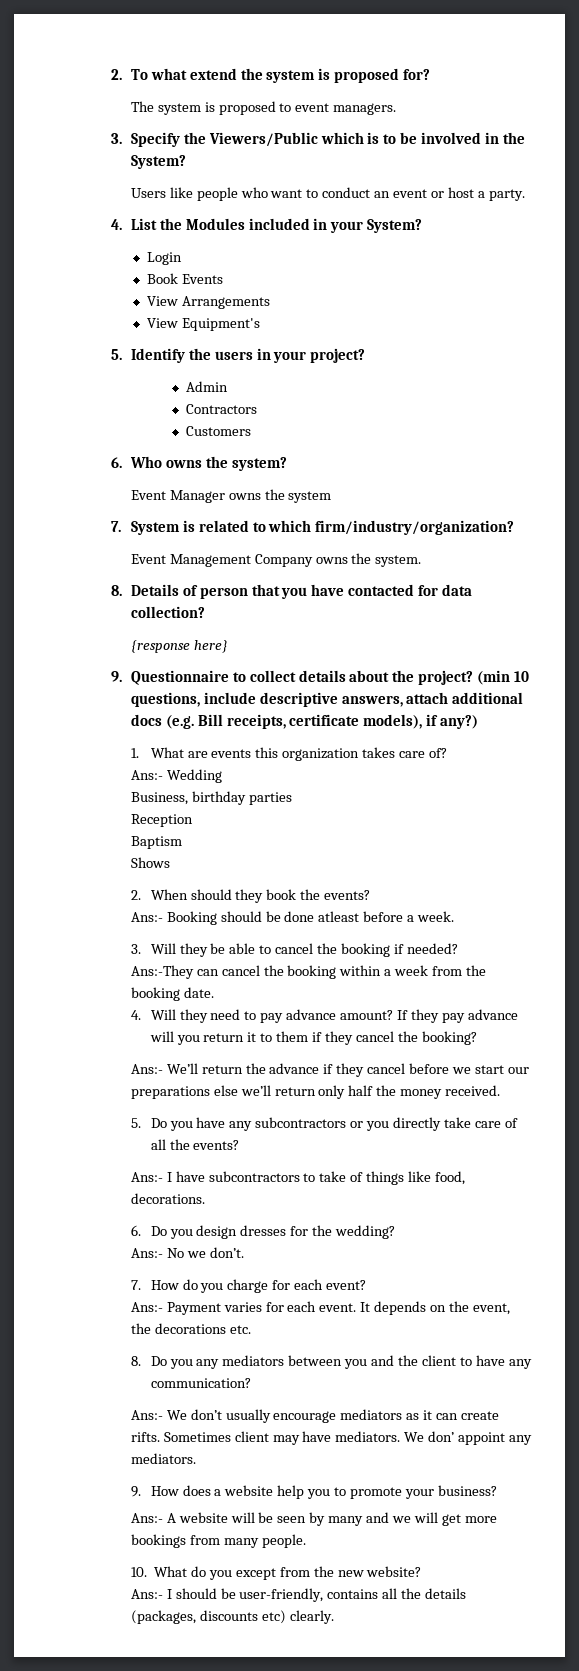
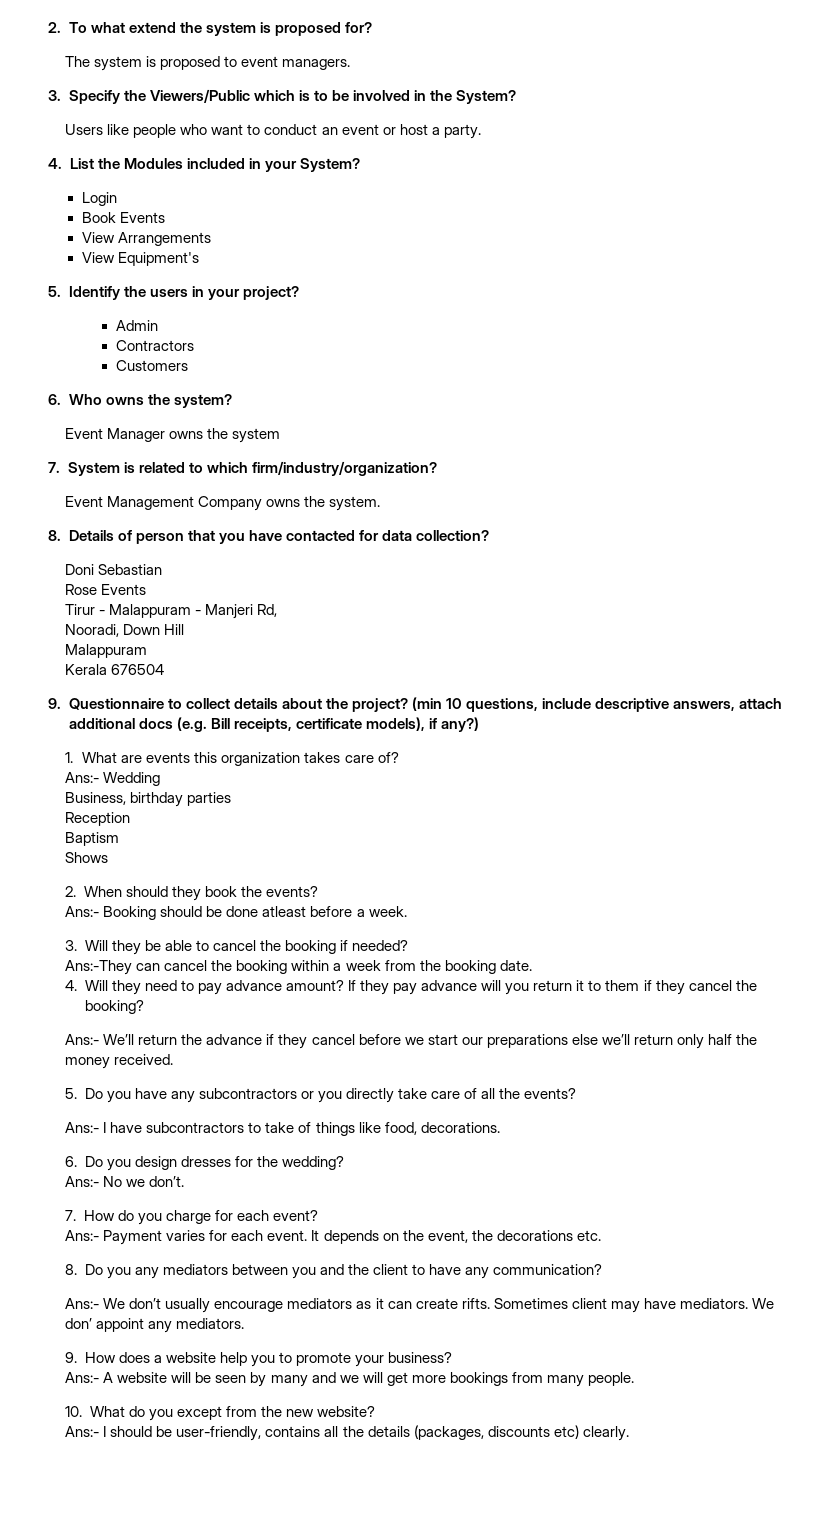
- {response here}
+ Doni Sebastian
+ Rose Events
+ Tirur - Malappuram - Manjeri Rd,
+ Nooradi, Down Hill
+ Malappuram
+ Kerala 676504

